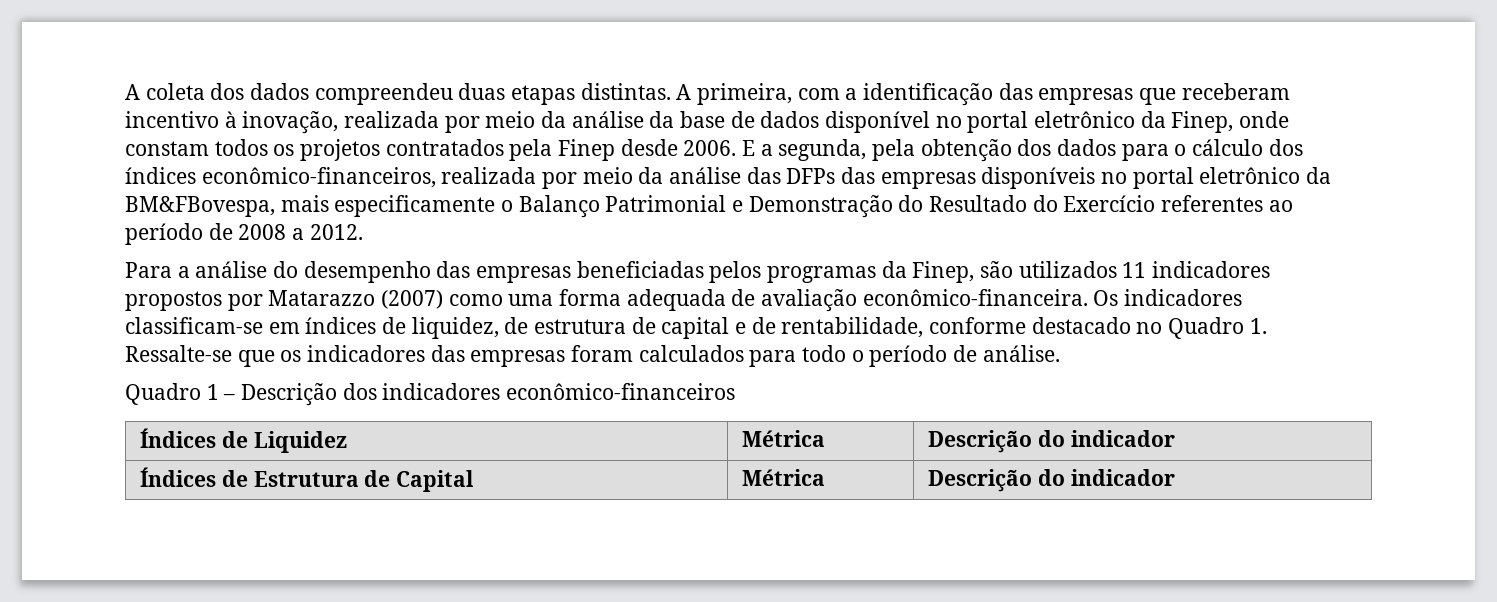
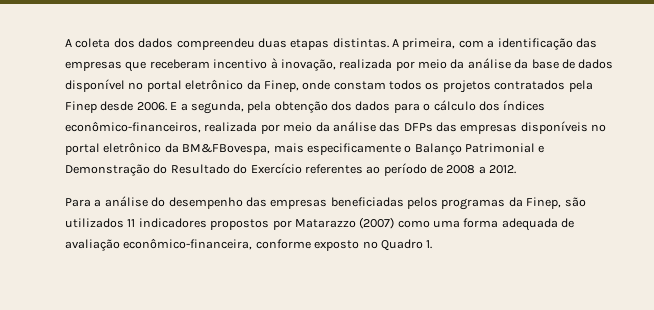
- Para a análise do desempenho das empresas beneficiadas pelos programas da Finep, são utilizados 11 indicadores propostos por Matarazzo (2007) como uma forma adequada de avaliação econômico-financeira. Os indicadores classificam-se em índices de liquidez, de estrutura de capital e de rentabilidade, conforme destacado no Quadro 1. Ressalte-se que os indicadores das empresas foram calculados para todo o período de análise.
- Quadro 1 – Descrição dos indicadores econômico-financeiros
- Índices de Liquidez | Métrica | Descrição do indicador
- Índices de Estrutura de Capital | Métrica | Descrição do indicador
+ Para a análise do desempenho das empresas beneficiadas pelos programas da Finep, são utilizados 11 indicadores propostos por Matarazzo (2007) como uma forma adequada de avaliação econômico-financeira, conforme exposto no Quadro 1.

